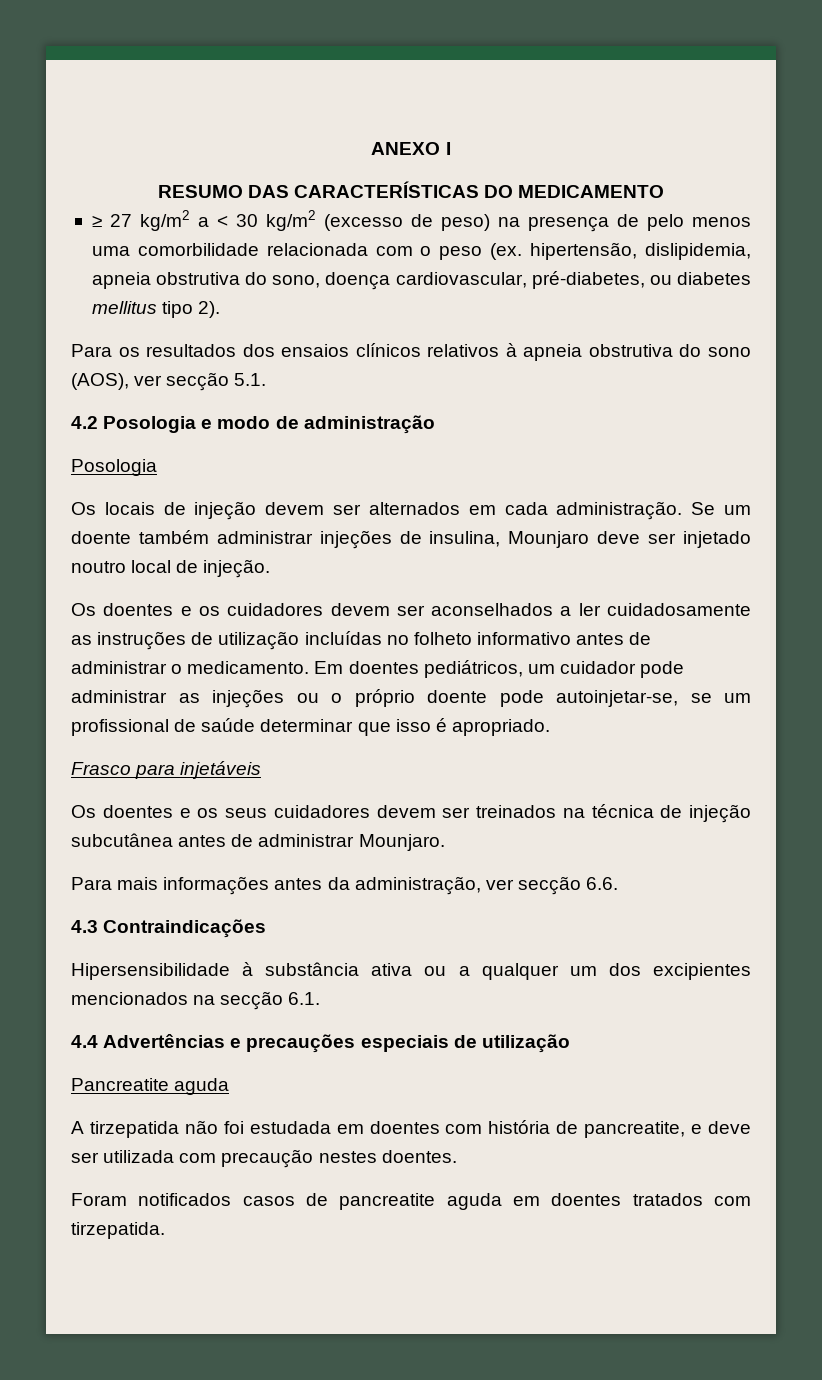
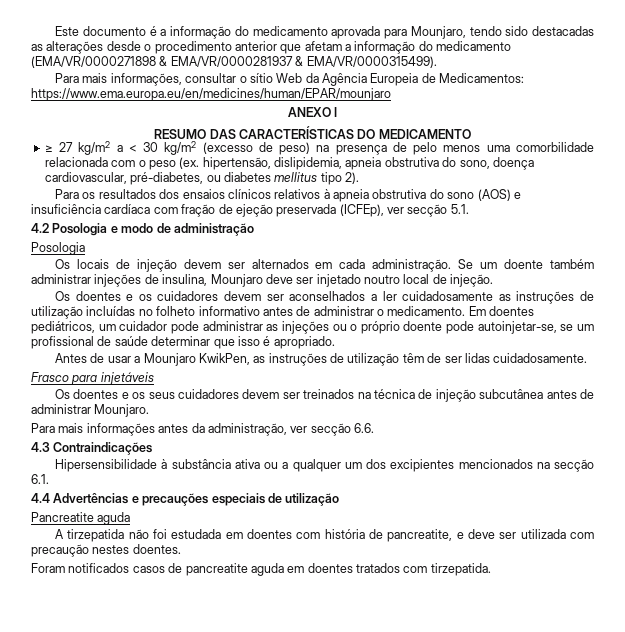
+ Este documento é a informação do medicamento aprovada para Mounjaro, tendo sido destacadas as alterações desde o procedimento anterior que afetam a informação do medicamento (EMA/VR/0000271898 & EMA/VR/0000281937 & EMA/VR/0000315499).
+ Para mais informações, consultar o sítio Web da Agência Europeia de Medicamentos: https://www.ema.europa.eu/en/medicines/human/EPAR/mounjaro
- Para os resultados dos ensaios clínicos relativos à apneia obstrutiva do sono (AOS), ver secção 5.1.
+ Para os resultados dos ensaios clínicos relativos à apneia obstrutiva do sono (AOS) e insuficiência cardíaca com fração de ejeção preservada (ICFEp), ver secção 5.1.
+ Antes de usar a Mounjaro KwikPen, as instruções de utilização têm de ser lidas cuidadosamente.

